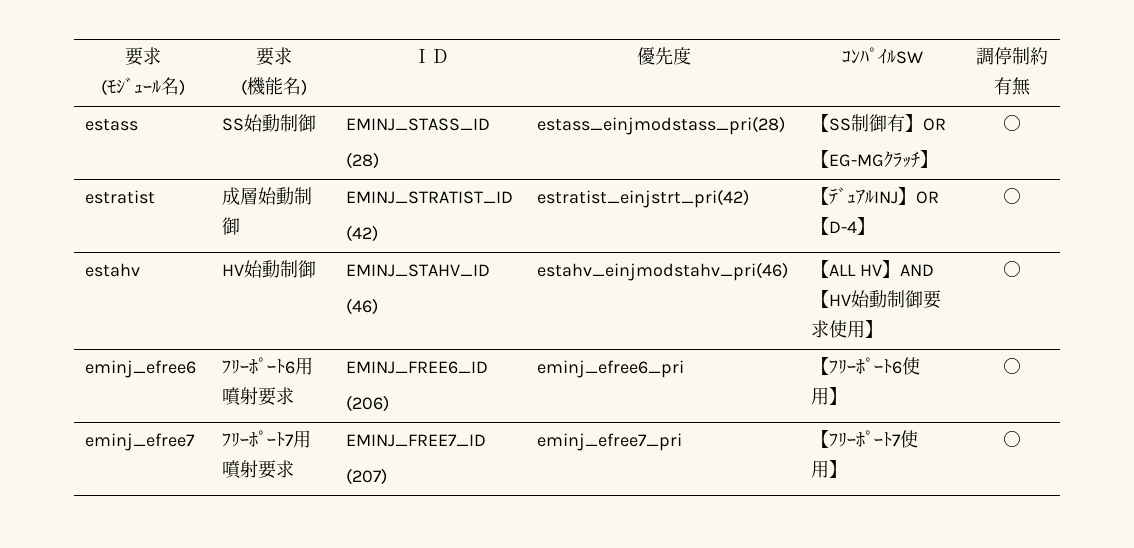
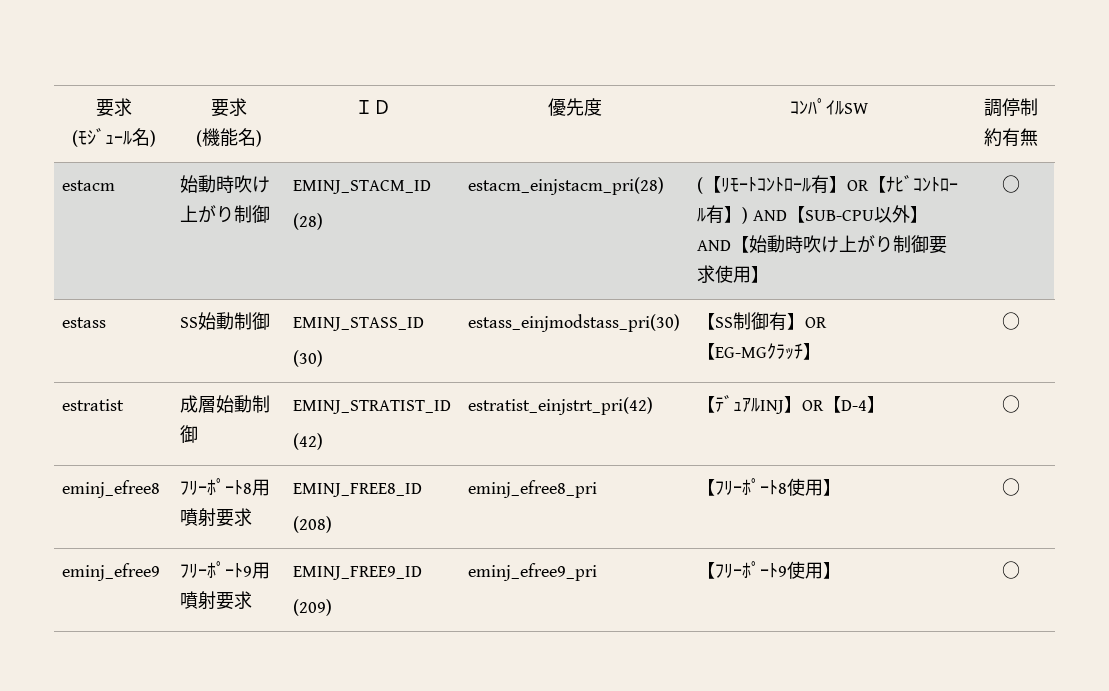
+ estacm | 始動時吹け上がり制御 | EMINJ_STACM_ID
+ (28) | estacm_einjstacm_pri(28) | (【ﾘﾓｰﾄｺﾝﾄﾛｰﾙ有】OR【ﾅﾋﾞｺﾝﾄﾛｰﾙ有】) AND【SUB-CPU以外】AND【始動時吹け上がり制御要求使用】 | ○
  estass | SS始動制御 | EMINJ_STASS_ID
- (28) | estass_einjmodstass_pri(28) | 【SS制御有】OR
+ (30) | estass_einjmodstass_pri(30) | 【SS制御有】OR
- estahv | HV始動制御 | EMINJ_STAHV_ID
- (46) | estahv_einjmodstahv_pri(46) | 【ALL HV】AND【HV始動制御要求使用】 | ○
- eminj_efree6 | ﾌﾘｰﾎﾟｰﾄ6用噴射要求 | EMINJ_FREE6_ID
- (206) | eminj_efree6_pri | 【ﾌﾘｰﾎﾟｰﾄ6使用】 | ○
- eminj_efree7 | ﾌﾘｰﾎﾟｰﾄ7用噴射要求 | EMINJ_FREE7_ID
- (207) | eminj_efree7_pri | 【ﾌﾘｰﾎﾟｰﾄ7使用】 | ○
+ eminj_efree8 | ﾌﾘｰﾎﾟｰﾄ8用噴射要求 | EMINJ_FREE8_ID
+ (208) | eminj_efree8_pri | 【ﾌﾘｰﾎﾟｰﾄ8使用】 | ○
+ eminj_efree9 | ﾌﾘｰﾎﾟｰﾄ9用噴射要求 | EMINJ_FREE9_ID
+ (209) | eminj_efree9_pri | 【ﾌﾘｰﾎﾟｰﾄ9使用】 | ○

